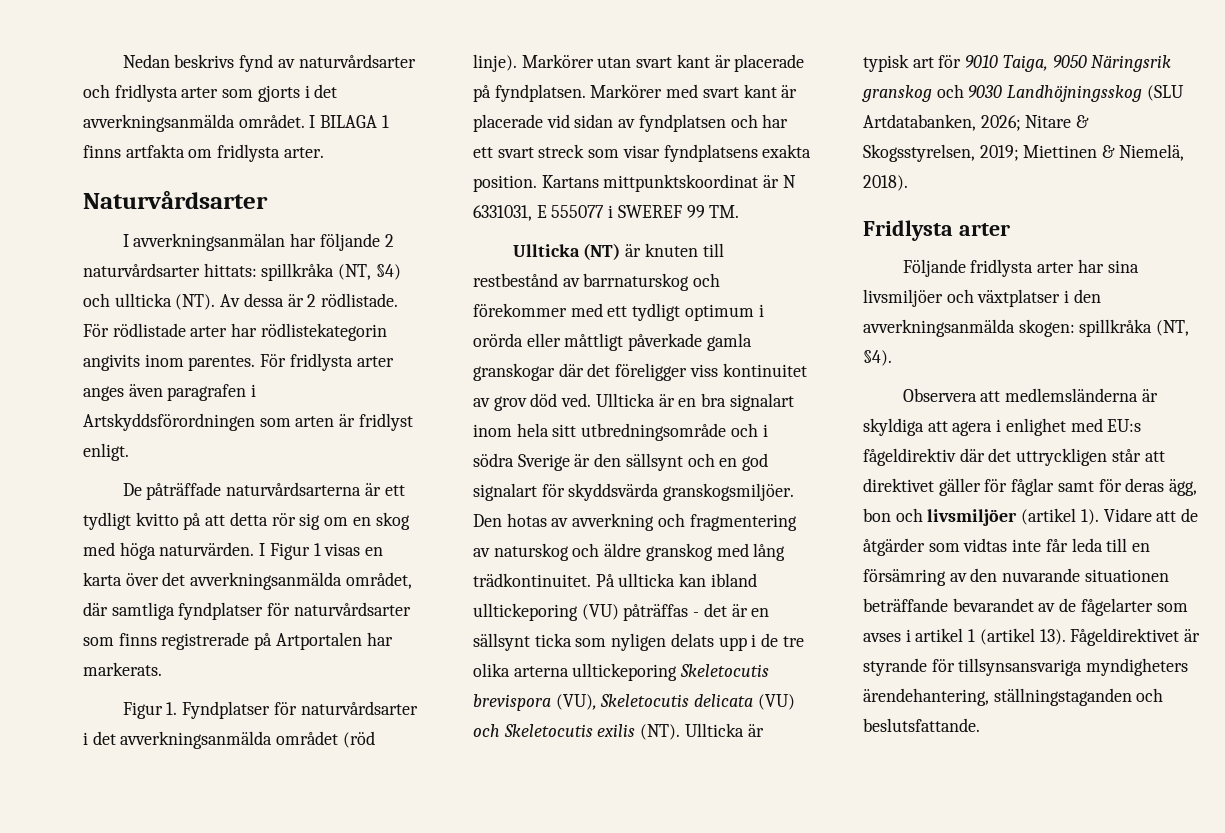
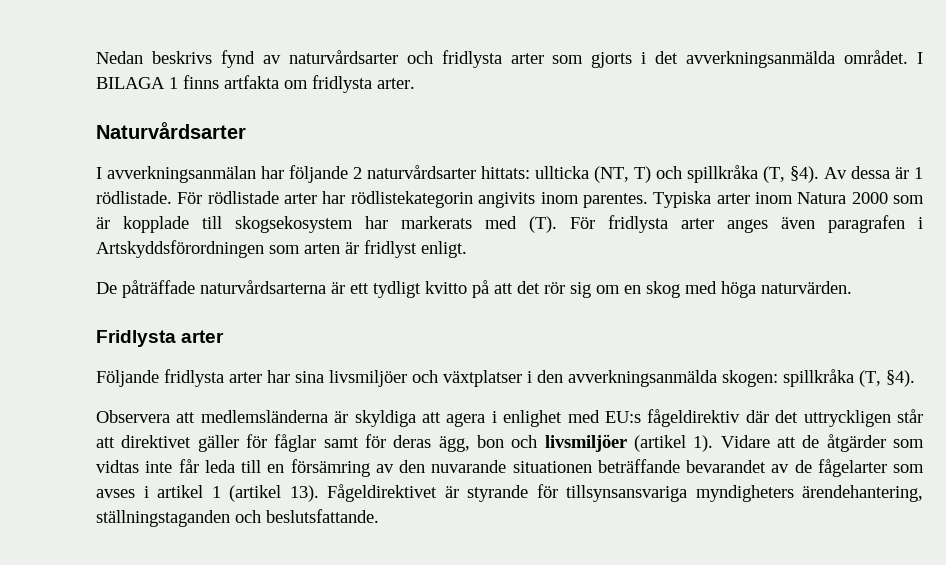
- I avverkningsanmälan har följande 2 naturvårdsarter hittats: spillkråka (NT, §4) och ullticka (NT). Av dessa är 2 rödlistade.
+ I avverkningsanmälan har följande 2 naturvårdsarter hittats: ullticka (NT, T) och spillkråka (T, §4). Av dessa är 1 rödlistade.
- För fridlysta arter anges även paragrafen i Artskyddsförordningen som arten är fridlyst enligt.
+ Typiska arter inom Natura 2000 som är kopplade till skogsekosystem har markerats med (T). För fridlysta arter anges även paragrafen i Artskyddsförordningen som arten är fridlyst enligt.
- De påträffade naturvårdsarterna är ett tydligt kvitto på att detta rör sig om en skog med höga naturvärden. I Figur 1 visas en karta över det avverkningsanmälda området, där samtliga fyndplatser för naturvårdsarter som finns registrerade på Artportalen har markerats.
- Figur 1. Fyndplatser för naturvårdsarter i det avverkningsanmälda området (röd linje). Markörer utan svart kant är placerade på fyndplatsen. Markörer med svart kant är placerade vid sidan av fyndplatsen och har ett svart streck som visar fyndplatsens exakta position. Kartans mittpunktskoordinat är N 6331031, E 555077 i SWEREF 99 TM.
- Ullticka (NT) är knuten till restbestånd av barrnaturskog och förekommer med ett tydligt optimum i orörda eller måttligt påverkade gamla granskogar där det föreligger viss kontinuitet av grov död ved. Ullticka är en bra signalart inom hela sitt utbredningsområde och i södra Sverige är den sällsynt och en god signalart för skyddsvärda granskogsmiljöer. Den hotas av avverkning och fragmentering av naturskog och äldre granskog med lång trädkontinuitet. På ullticka kan ibland ulltickeporing (VU) påträffas - det är en sällsynt ticka som nyligen delats upp i de tre olika arterna ulltickeporing Skeletocutis brevispora (VU), Skeletocutis delicata (VU) och Skeletocutis exilis (NT). Ullticka är typisk art för 9010 Taiga, 9050 Näringsrik granskog och 9030 Landhöjningsskog (SLU Artdatabanken, 2026; Nitare & Skogsstyrelsen, 2019; Miettinen & Niemelä, 2018).
+ De påträffade naturvårdsarterna är ett tydligt kvitto på att det rör sig om en skog med höga naturvärden.
- Följande fridlysta arter har sina livsmiljöer och växtplatser i den avverkningsanmälda skogen: spillkråka (NT, §4).
+ Följande fridlysta arter har sina livsmiljöer och växtplatser i den avverkningsanmälda skogen: spillkråka (T, §4).

